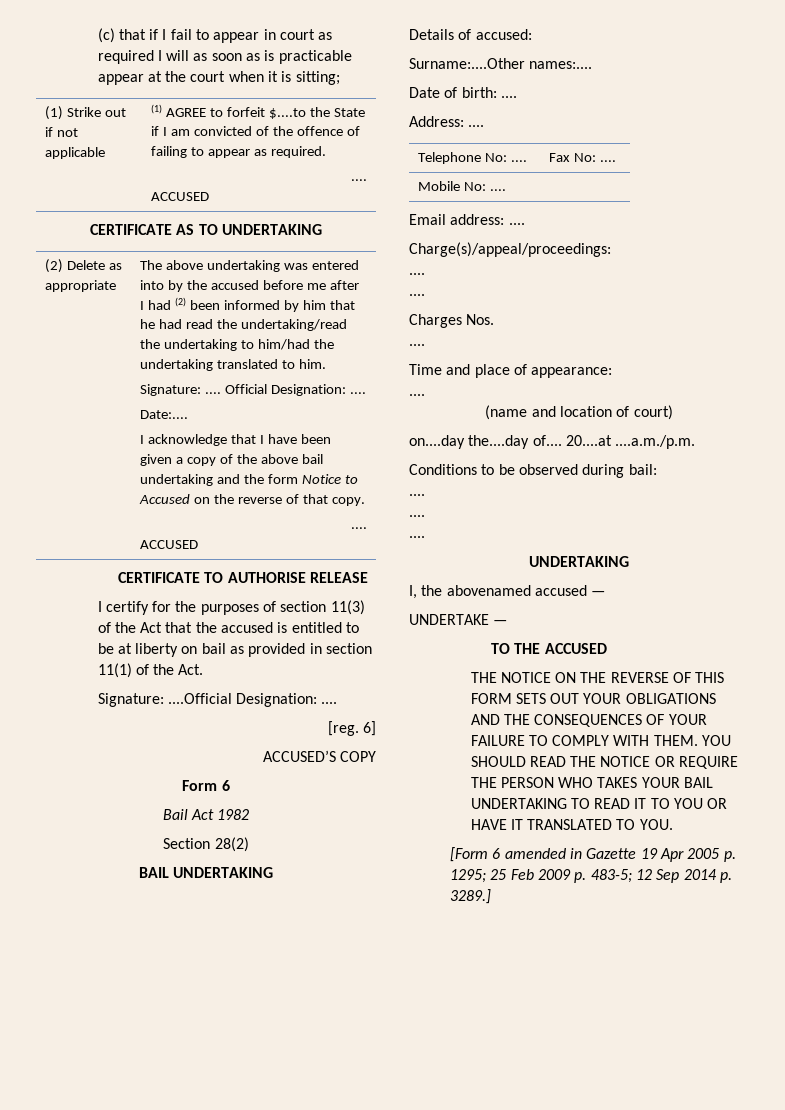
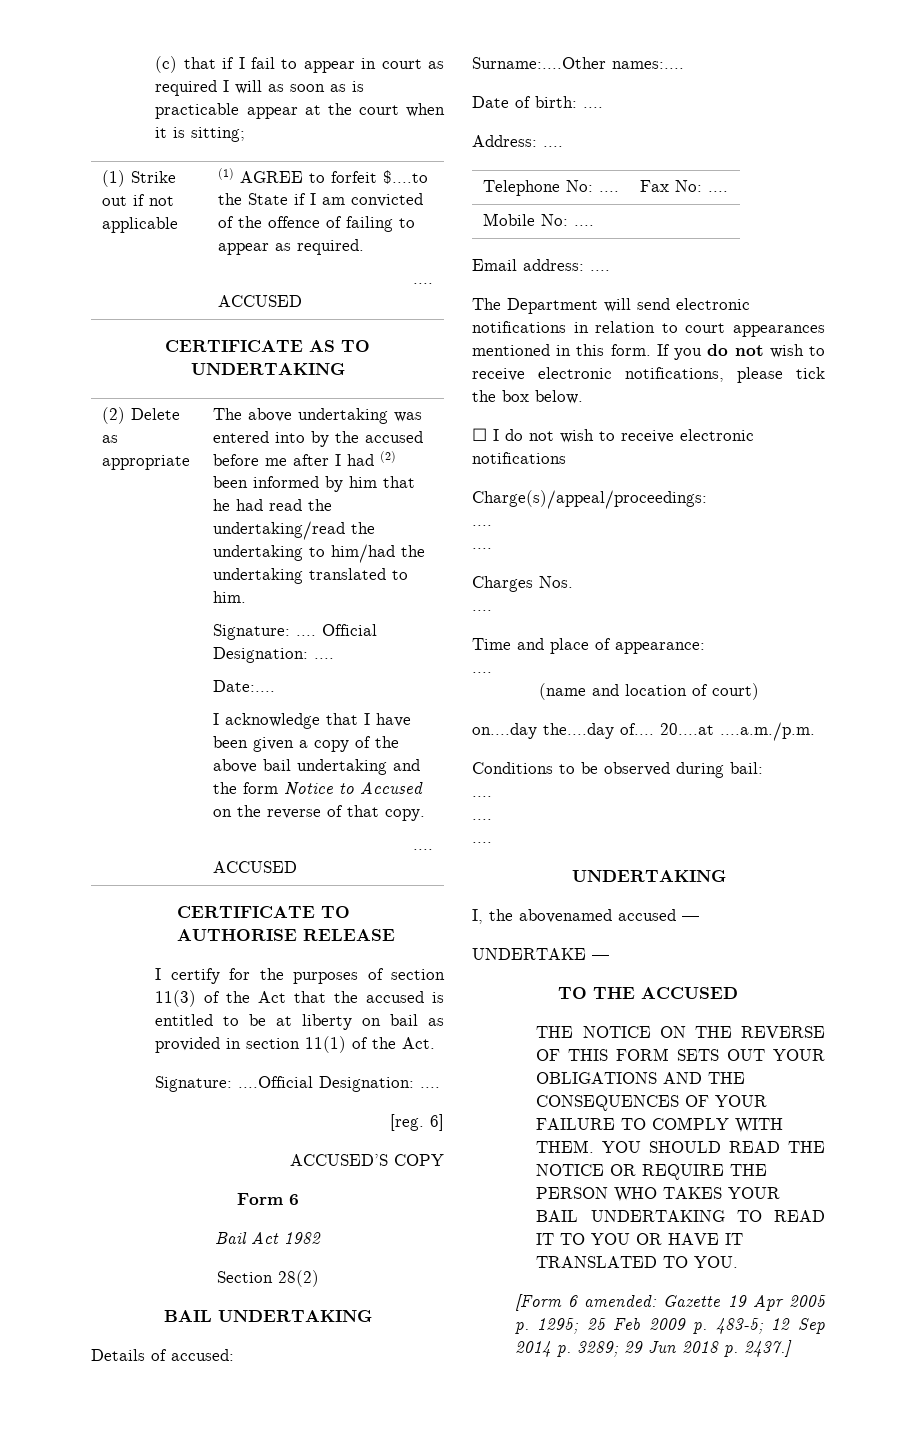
+ The Department will send electronic notifications in relation to court appearances mentioned in this form. If you do not wish to receive electronic notifications, please tick the box below.
+ ☐ I do not wish to receive electronic notifications
- [Form 6 amended in Gazette 19 Apr 2005 p. 1295; 25 Feb 2009 p. 483-5; 12 Sep 2014 p. 3289.]
+ [Form 6 amended: Gazette 19 Apr 2005 p. 1295; 25 Feb 2009 p. 483-5; 12 Sep 2014 p. 3289; 29 Jun 2018 p. 2437.]

